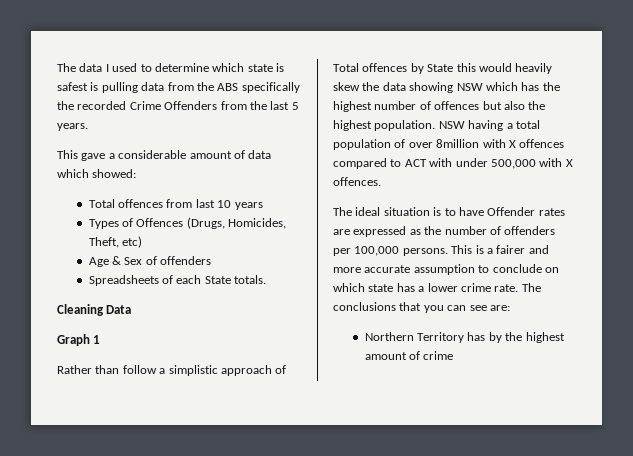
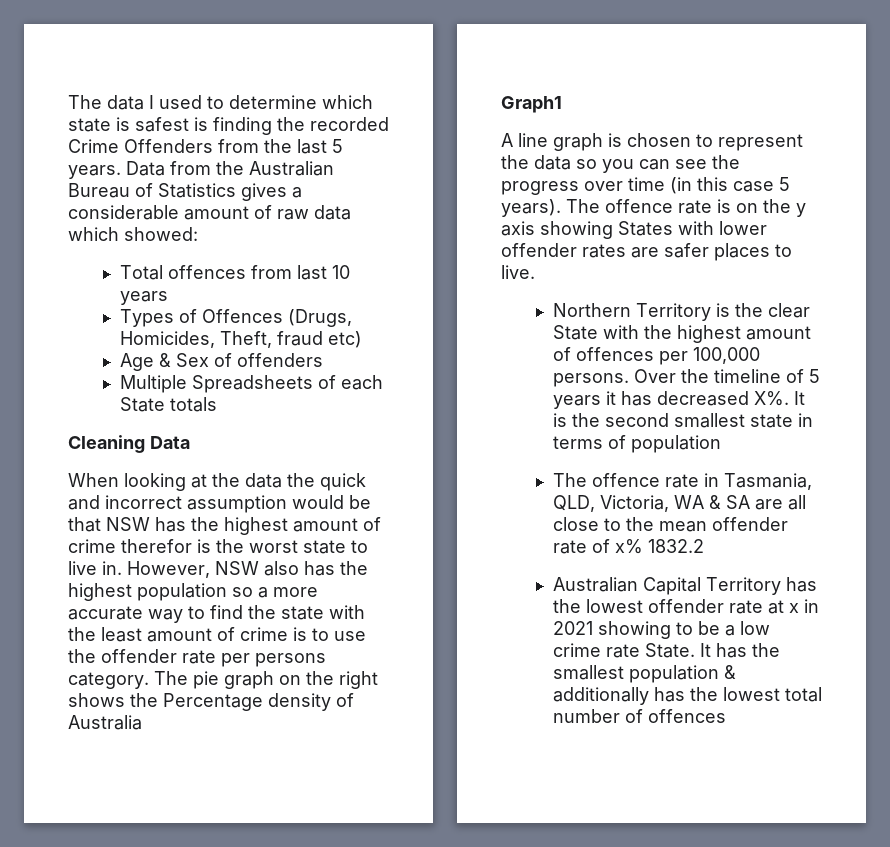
- The data I used to determine which state is safest is pulling data from the ABS specifically the recorded Crime Offenders from the last 5 years.
- This gave a considerable amount of data which showed:
+ The data I used to determine which state is safest is finding the recorded Crime Offenders from the last 5 years. Data from the Australian Bureau of Statistics gives a considerable amount of raw data which showed:
- Types of Offences (Drugs, Homicides, Theft, etc)
+ Types of Offences (Drugs, Homicides, Theft, fraud etc)
- Spreadsheets of each State totals.
+ Multiple Spreadsheets of each State totals
- Graph 1
- Rather than follow a simplistic approach of Total offences by State this would heavily skew the data showing NSW which has the highest number of offences but also the highest population. NSW having a total population of over 8million with X offences compared to ACT with under 500,000 with X offences.
- The ideal situation is to have Offender rates are expressed as the number of offenders per 100,000 persons. This is a fairer and more accurate assumption to conclude on which state has a lower crime rate. The conclusions that you can see are:
- Northern Territory has by the highest amount of crime
+ When looking at the data the quick and incorrect assumption would be that NSW has the highest amount of crime therefor is the worst state to live in. However, NSW also has the highest population so a more accurate way to find the state with the least amount of crime is to use the offender rate per persons category. The pie graph on the right shows the Percentage density of Australia
+ Graph1
+ A line graph is chosen to represent the data so you can see the progress over time (in this case 5 years). The offence rate is on the y axis showing States with lower offender rates are safer places to live.
+ Northern Territory is the clear State with the highest amount of offences per 100,000 persons. Over the timeline of 5 years it has decreased X%. It is the second smallest state in terms of population
+ The offence rate in Tasmania, QLD, Victoria, WA & SA are all close to the mean offender rate of x% 1832.2
+ Australian Capital Territory has the lowest offender rate at x in 2021 showing to be a low crime rate State. It has the smallest population & additionally has the lowest total number of offences

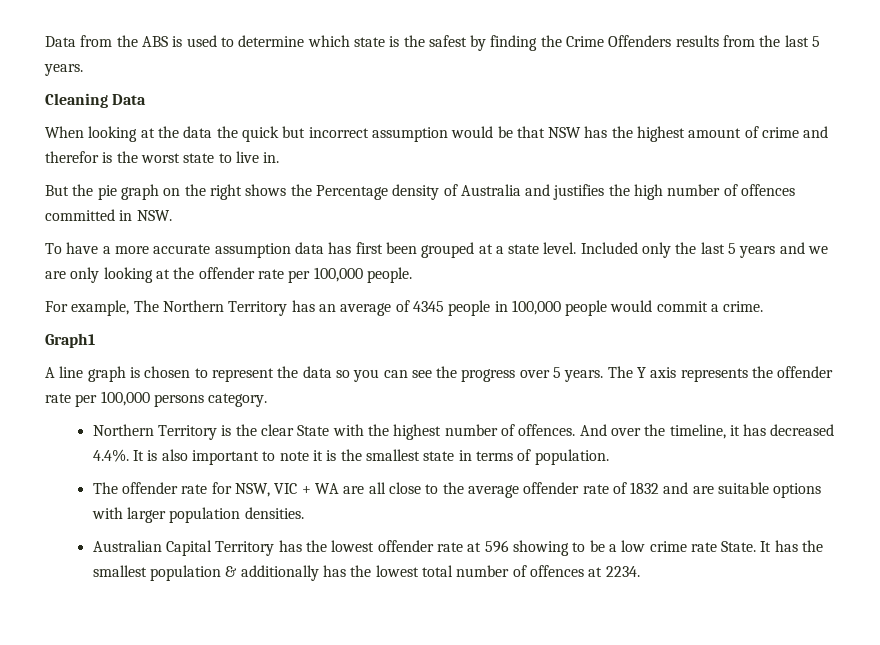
- The data I used to determine which state is safest is finding the recorded Crime Offenders from the last 5 years. Data from the Australian Bureau of Statistics gives a considerable amount of raw data which showed:
- Total offences from last 10 years
- Types of Offences (Drugs, Homicides, Theft, fraud etc)
- Age & Sex of offenders
- Multiple Spreadsheets of each State totals
+ Data from the ABS is used to determine which state is the safest by finding the Crime Offenders results from the last 5 years.
- When looking at the data the quick and incorrect assumption would be that NSW has the highest amount of crime therefor is the worst state to live in. However, NSW also has the highest population so a more accurate way to find the state with the least amount of crime is to use the offender rate per persons category. The pie graph on the right shows the Percentage density of Australia
+ When looking at the data the quick but incorrect assumption would be that NSW has the highest amount of crime and therefor is the worst state to live in.
+ But the pie graph on the right shows the Percentage density of Australia and justifies the high number of offences committed in NSW.
+ To have a more accurate assumption data has first been grouped at a state level. Included only the last 5 years and we are only looking at the offender rate per 100,000 people.
+ For example, The Northern Territory has an average of 4345 people in 100,000 people would commit a crime.
- A line graph is chosen to represent the data so you can see the progress over time (in this case 5 years). The offence rate is on the y axis showing States with lower offender rates are safer places to live.
+ A line graph is chosen to represent the data so you can see the progress over 5 years. The Y axis represents the offender rate per 100,000 persons category.
- Northern Territory is the clear State with the highest amount of offences per 100,000 persons. Over the timeline of 5 years it has decreased X%. It is the second smallest state in terms of population
- The offence rate in Tasmania, QLD, Victoria, WA & SA are all close to the mean offender rate of x% 1832.2
+ Northern Territory is the clear State with the highest number of offences. And over the timeline, it has decreased 4.4%. It is also important to note it is the smallest state in terms of population.
+ The offender rate for NSW, VIC + WA are all close to the average offender rate of 1832 and are suitable options with larger population densities.
- Australian Capital Territory has the lowest offender rate at x in 2021 showing to be a low crime rate State.
+ Australian Capital Territory has the lowest offender rate at 596 showing to be a low crime rate State.
- It has the smallest population & additionally has the lowest total number of offences
+ It has the smallest population & additionally has the lowest total number of offences at 2234.

